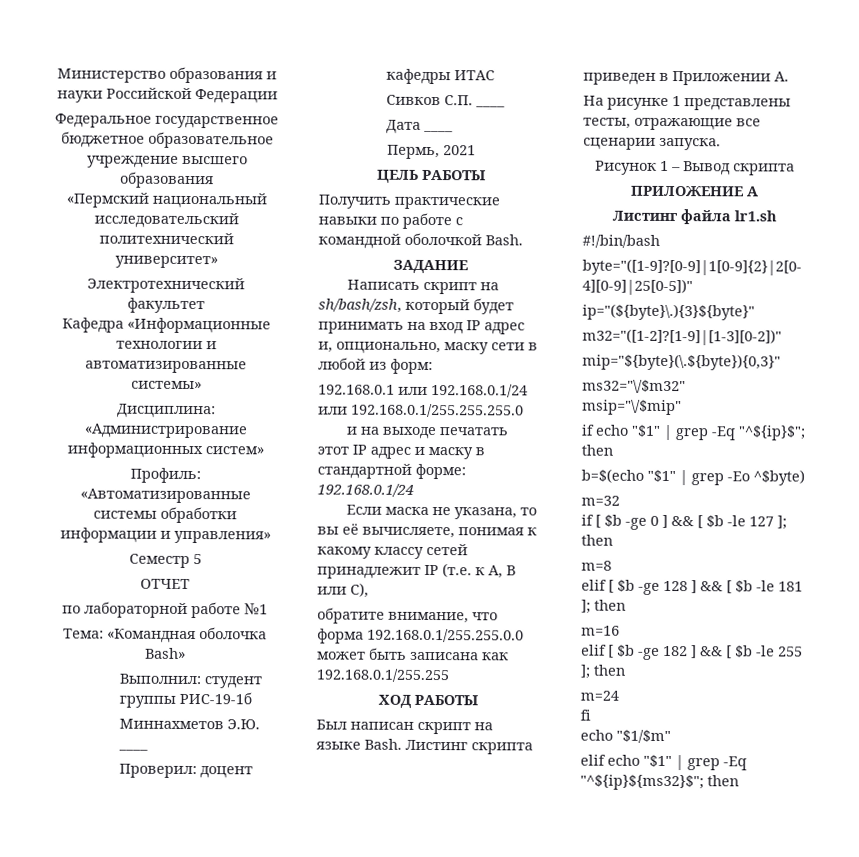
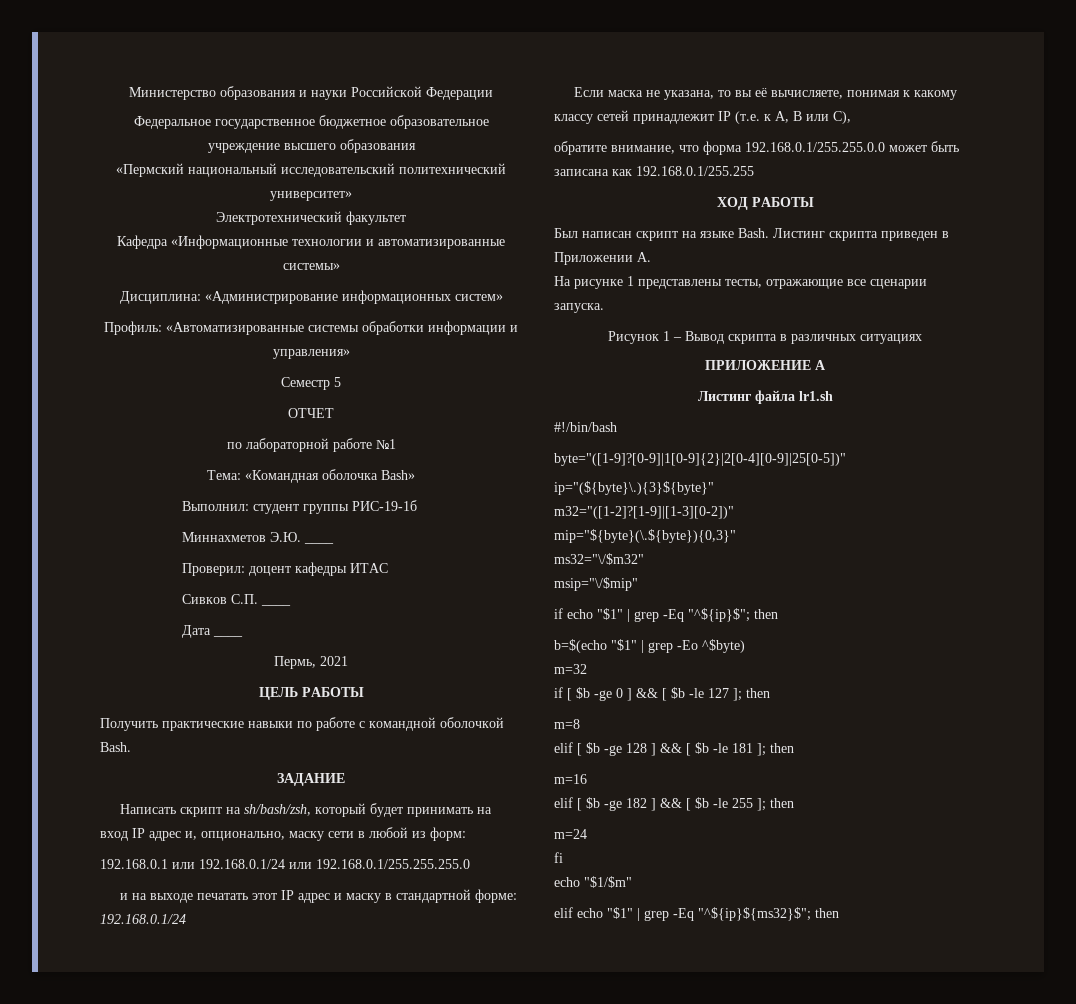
- Рисунок 1 – Вывод скрипта
+ Рисунок 1 – Вывод скрипта в различных ситуациях

